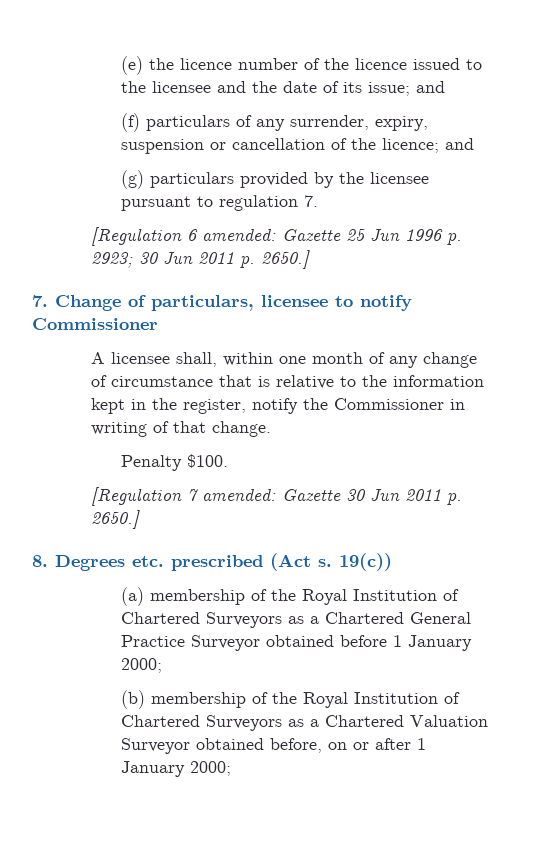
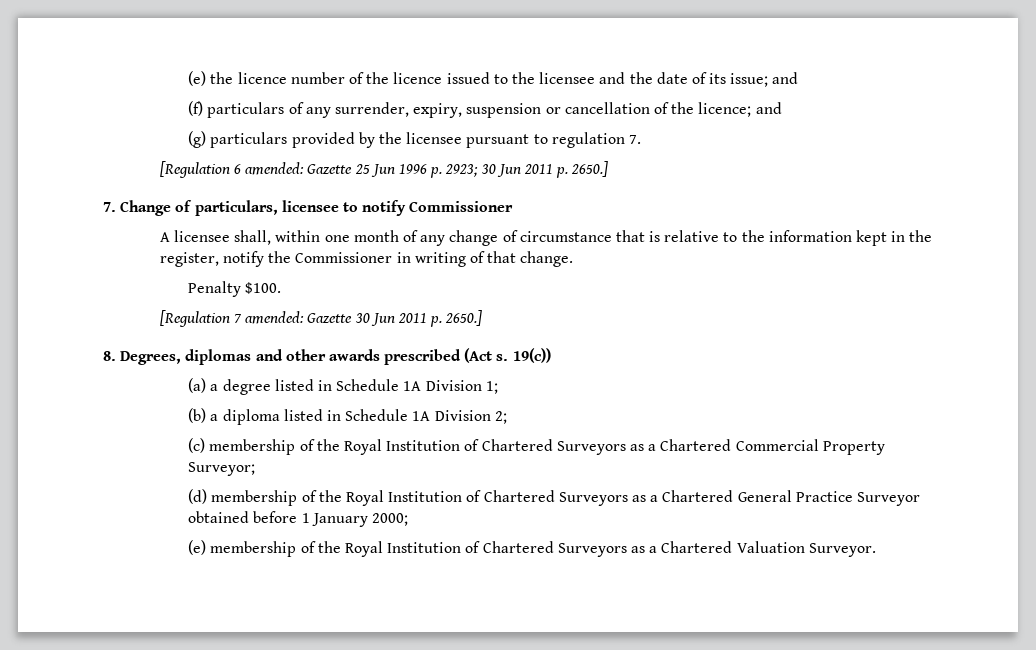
- 8. Degrees etc. prescribed (Act s.
+ 8. Degrees, diplomas and other awards prescribed (Act s.
- (a) membership of the Royal Institution of Chartered Surveyors as a Chartered General Practice Surveyor obtained before 1 January 2000;
+ (a) a degree listed in Schedule 1A Division 1;
+ (b) a diploma listed in Schedule 1A Division 2;
+ (c) membership of the Royal Institution of Chartered Surveyors as a Chartered Commercial Property Surveyor;
+ (d) membership of the Royal Institution of Chartered Surveyors as a Chartered General Practice Surveyor obtained before 1 January 2000;
- (b) membership of the Royal Institution of Chartered Surveyors as a Chartered Valuation Surveyor obtained before, on or after 1 January 2000;
+ (e) membership of the Royal Institution of Chartered Surveyors as a Chartered Valuation Surveyor.

